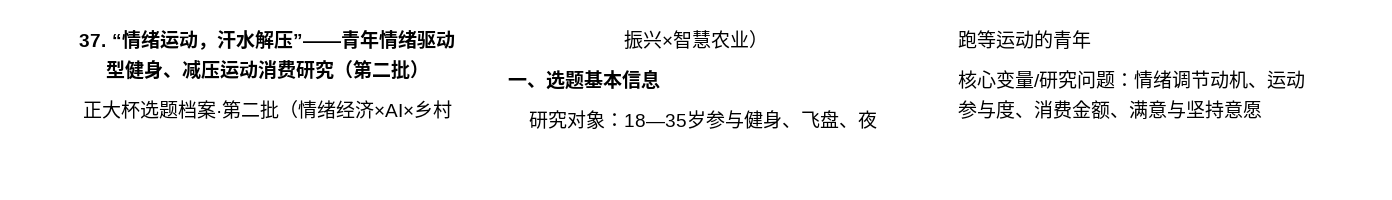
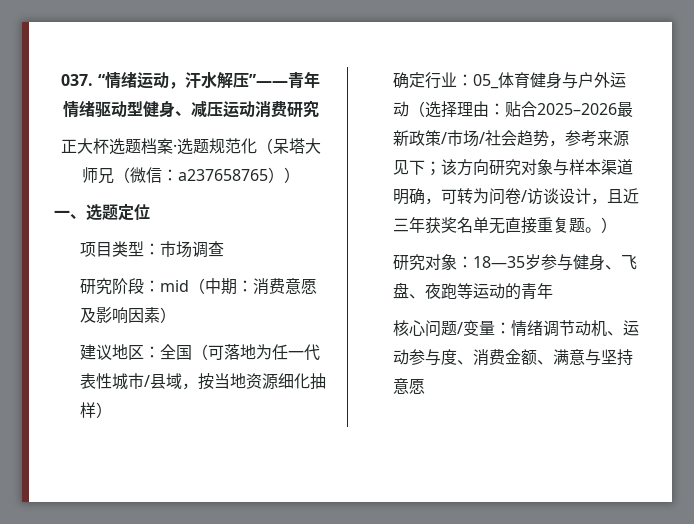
- 37. “情绪运动，汗水解压”——青年情绪驱动型健身、减压运动消费研究（第二批）
+ 037. “情绪运动，汗水解压”——青年情绪驱动型健身、减压运动消费研究
- 正大杯选题档案·第二批（情绪经济×AI×乡村振兴×智慧农业）
- 一、选题基本信息
+ 正大杯选题档案·选题规范化（呆塔大师兄（微信：a237658765））
+ 一、选题定位
+ 项目类型：市场调查
+ 研究阶段：mid（中期：消费意愿及影响因素）
+ 建议地区：全国（可落地为任一代表性城市/县域，按当地资源细化抽样）
+ 确定行业：05_体育健身与户外运动（选择理由：贴合2025–2026最新政策/市场/社会趋势，参考来源见下；该方向研究对象与样本渠道明确，可转为问卷/访谈设计，且近三年获奖名单无直接重复题。）
- 核心变量/研究问题：情绪调节动机、运动参与度、消费金额、满意与坚持意愿
+ 核心问题/变量：情绪调节动机、运动参与度、消费金额、满意与坚持意愿

